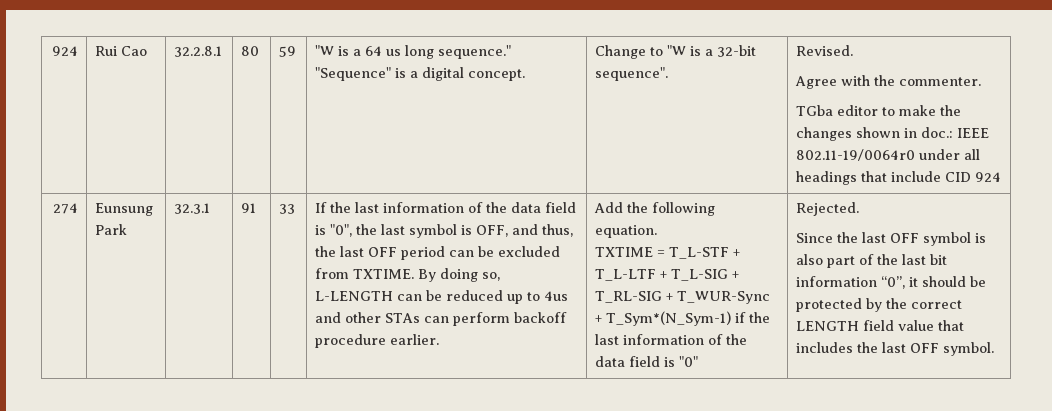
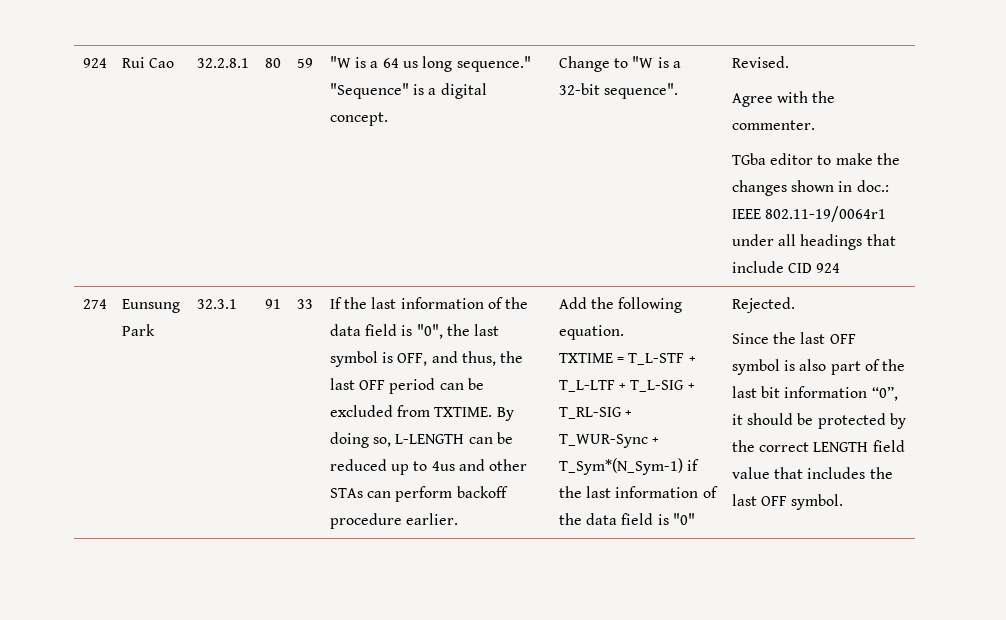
- TGba editor to make the changes shown in doc.: IEEE 802.11-19/0064r0 under all headings that include CID 924
+ TGba editor to make the changes shown in doc.: IEEE 802.11-19/0064r1 under all headings that include CID 924

